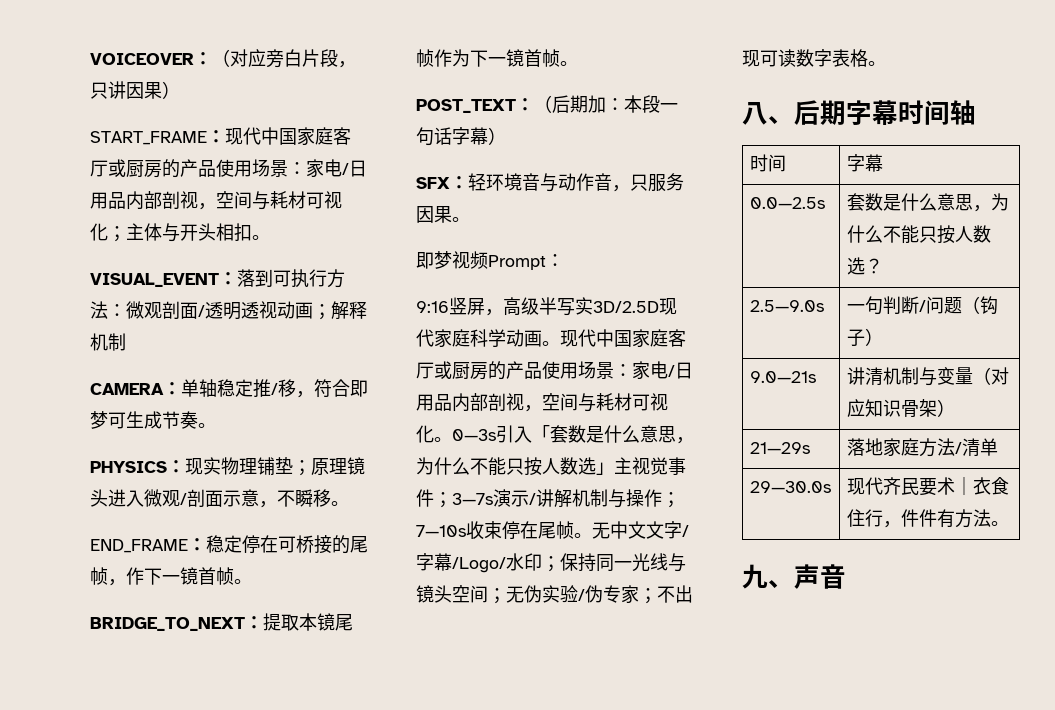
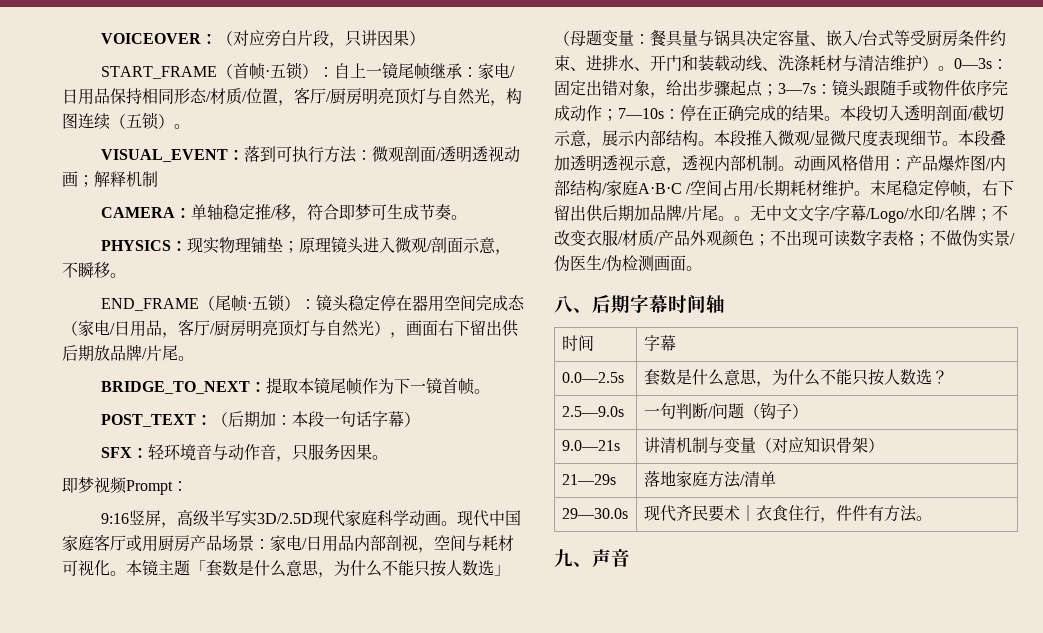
- START_FRAME：现代中国家庭客厅或厨房的产品使用场景：家电/日用品内部剖视，空间与耗材可视化；主体与开头相扣。
+ START_FRAME（首帧·五锁）：自上一镜尾帧继承：家电/日用品保持相同形态/材质/位置，客厅/厨房明亮顶灯与自然光，构图连续（五锁）。
- END_FRAME：稳定停在可桥接的尾帧，作下一镜首帧。
+ END_FRAME（尾帧·五锁）：镜头稳定停在器用空间完成态（家电/日用品，客厅/厨房明亮顶灯与自然光），画面右下留出供后期放品牌/片尾。
- 现代中国家庭客厅或厨房的产品使用场景：家电/日用品内部剖视，空间与耗材可视化。
+ 现代中国家庭客厅或用厨房产品场景：家电/日用品内部剖视，空间与耗材可视化。
- 0—3s引入「套数是什么意思，为什么不能只按人数选」主视觉事件；3—7s演示/讲解机制与操作；7—10s收束停在尾帧。
+ 本镜主题「套数是什么意思，为什么不能只按人数选」（母题变量：餐具量与锅具决定容量、嵌入/台式等受厨房条件约束、进排水、开门和装载动线、洗涤耗材与清洁维护）。0—3s：固定出错对象，给出步骤起点；3—7s：镜头跟随手或物件依序完成动作；7—10s：停在正确完成的结果。本段切入透明剖面/截切示意，展示内部结构。本段推入微观/显微尺度表现细节。本段叠加透明透视示意，透视内部机制。动画风格借用：产品爆炸图/内部结构/家庭A·B·C /空间占用/长期耗材维护。末尾稳定停帧，右下留出供后期加品牌/片尾。。
- 无中文文字/字幕/Logo/水印；保持同一光线与镜头空间；无伪实验/伪专家；不出现可读数字表格。
+ 无中文文字/字幕/Logo/水印/名牌；不改变衣服/材质/产品外观颜色；不出现可读数字表格；不做伪实景/伪医生/伪检测画面。

